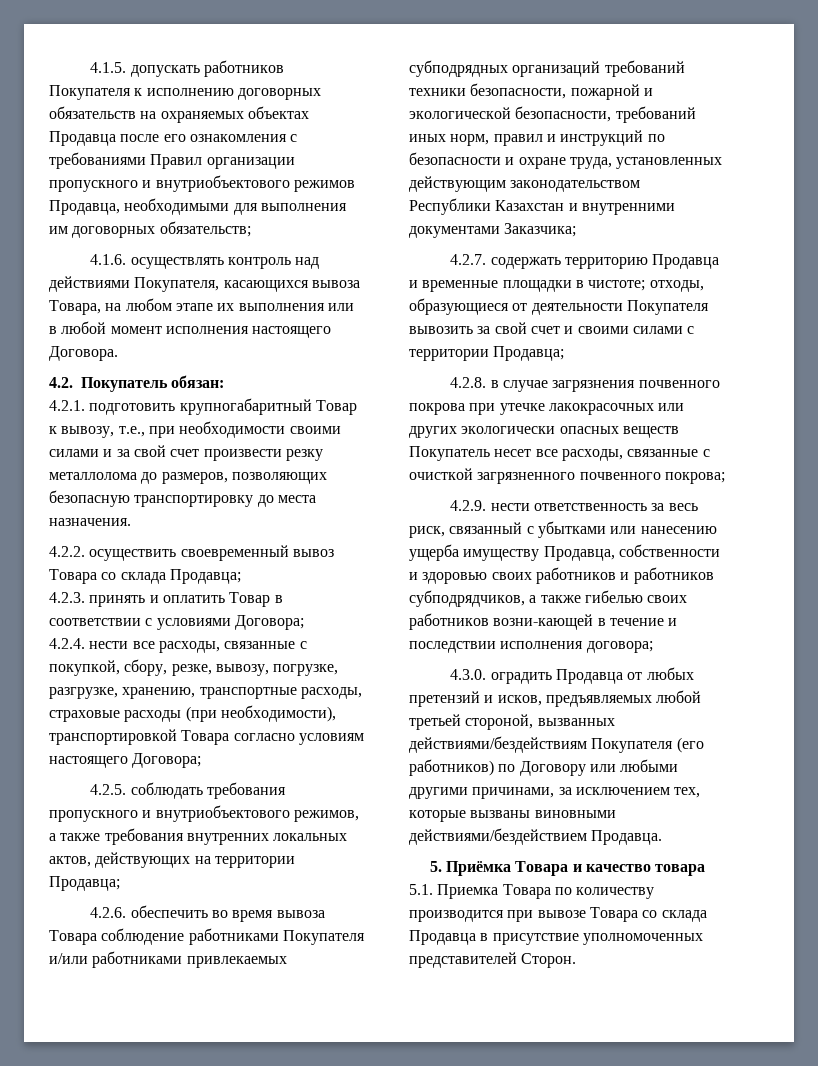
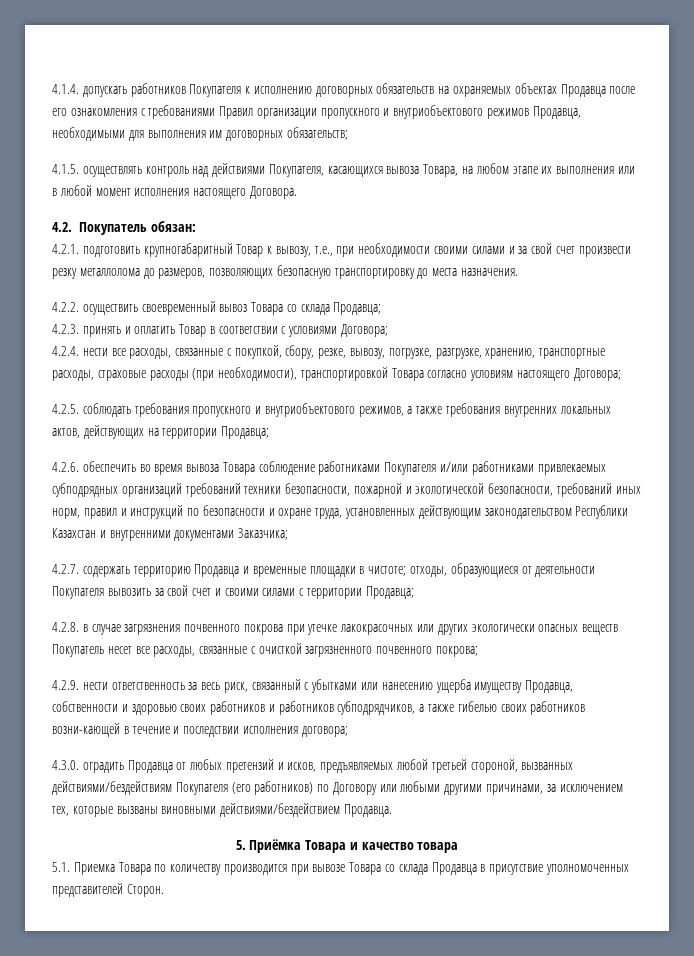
- 4.1.5. допускать работников Покупателя к исполнению договорных обязательств на охраняемых объектах Продавца после его ознакомления с требованиями Правил организации пропускного и внутриобъектового режимов Продавца, необходимыми для выполнения им договорных обязательств;
+ 4.1.4. допускать работников Покупателя к исполнению договорных обязательств на охраняемых объектах Продавца после его ознакомления с требованиями Правил организации пропускного и внутриобъектового режимов Продавца, необходимыми для выполнения им договорных обязательств;
- 4.1.6. осуществлять контроль над действиями Покупателя, касающихся вывоза Товара, на любом этапе их выполнения или в любой момент исполнения настоящего Договора.
+ 4.1.5. осуществлять контроль над действиями Покупателя, касающихся вывоза Товара, на любом этапе их выполнения или в любой момент исполнения настоящего Договора.

